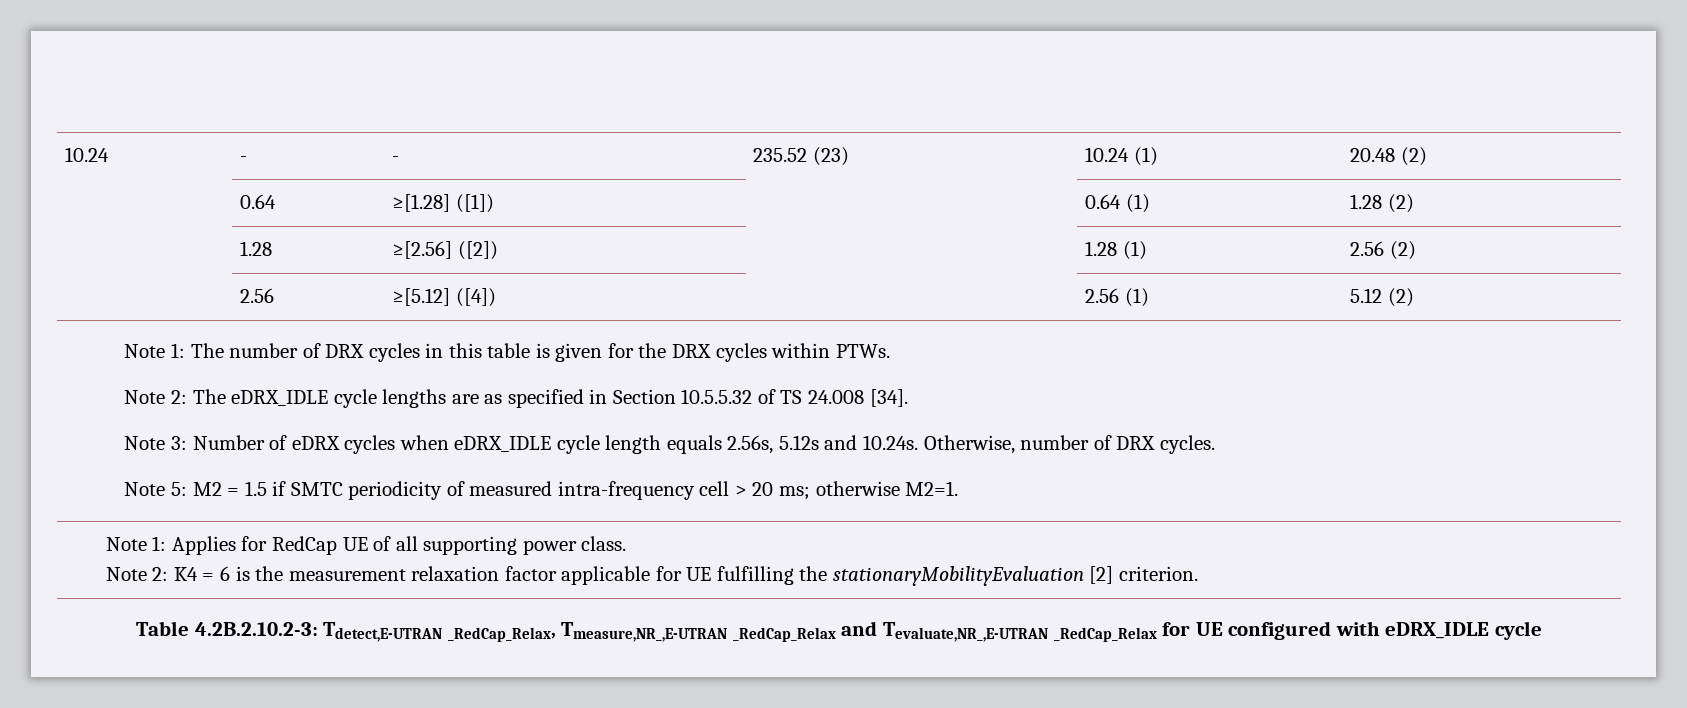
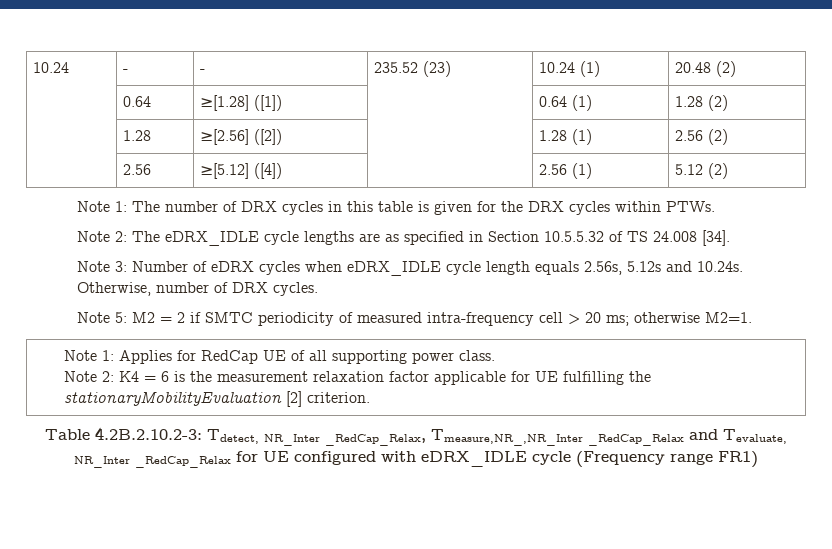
- Note 5: M2 = 1.5 if SMTC periodicity of measured intra-frequency cell > 20 ms; otherwise M2=1.
+ Note 5: M2 = 2 if SMTC periodicity of measured intra-frequency cell > 20 ms; otherwise M2=1.
- Table 4.2B.2.10.2-3: Tdetect,E-UTRAN _RedCap_Relax, Tmeasure,NR_,E-UTRAN _RedCap_Relax and Tevaluate,NR_,E-UTRAN _RedCap_Relax for UE configured with eDRX_IDLE cycle
+ Table 4.2B.2.10.2-3: Tdetect, NR_Inter _RedCap_Relax, Tmeasure,NR_,NR_Inter _RedCap_Relax and Tevaluate, NR_Inter _RedCap_Relax for UE configured with eDRX_IDLE cycle (Frequency range FR1)

